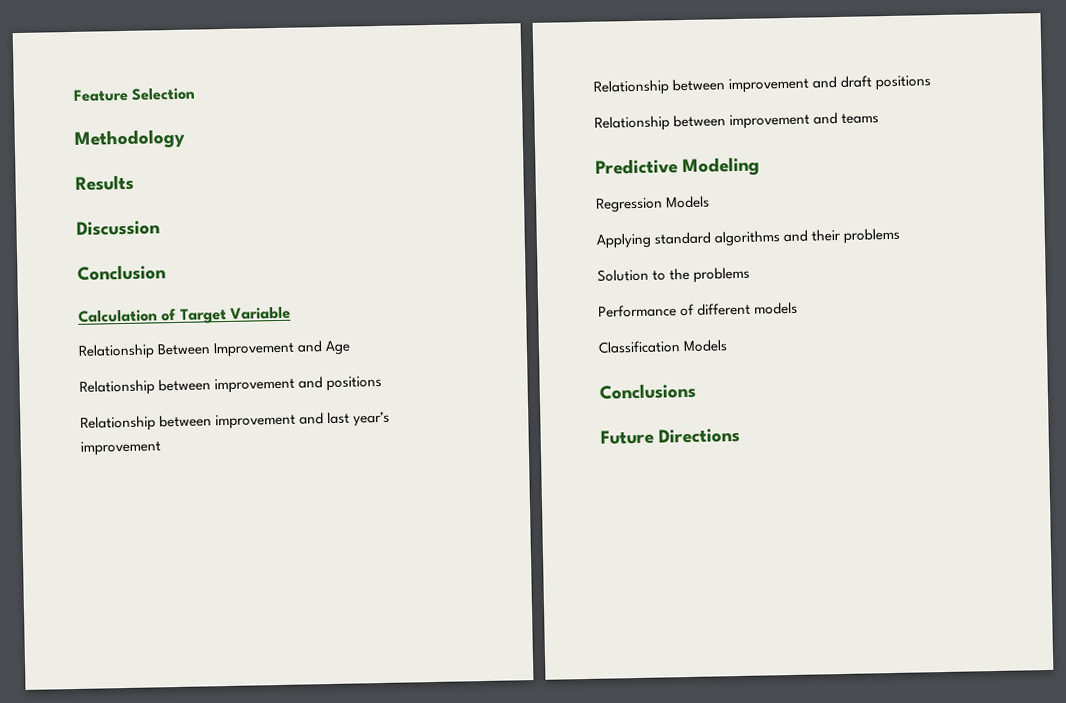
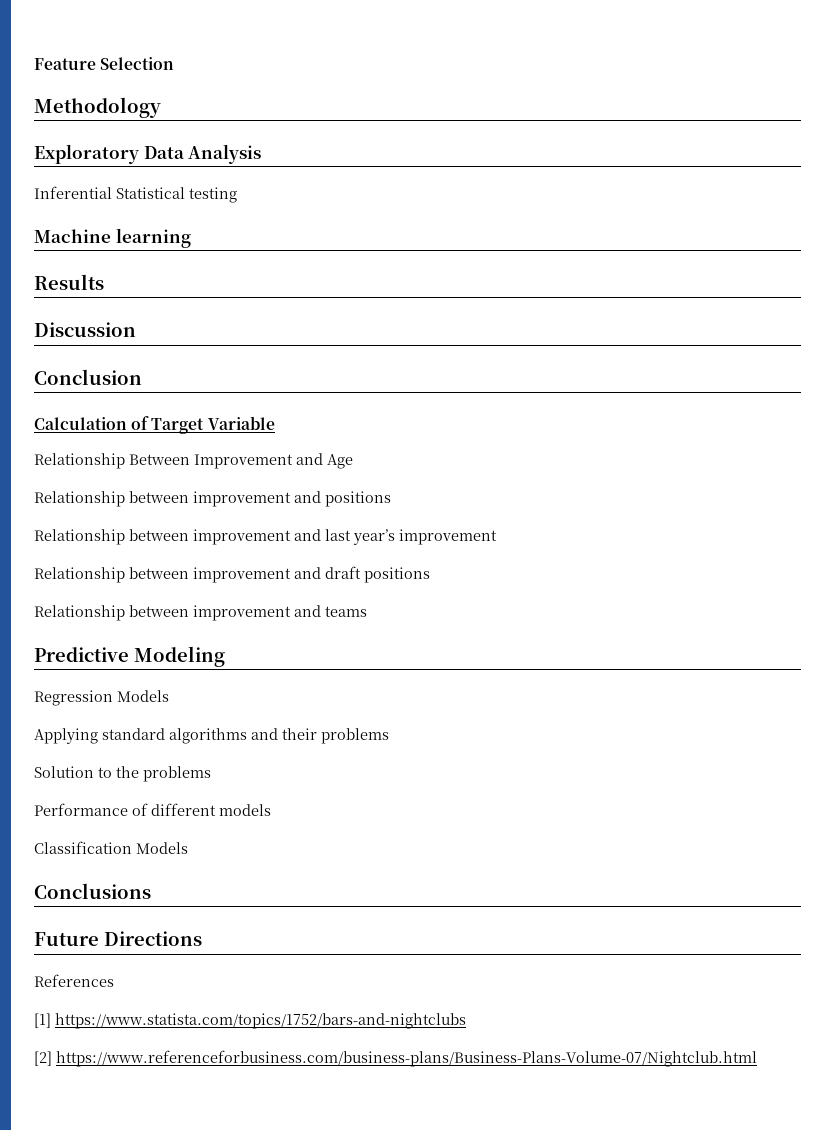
+ Exploratory Data Analysis
+ Inferential Statistical testing
+ Machine learning
+ References
+ [1] https://www.statista.com/topics/1752/bars-and-nightclubs
+ [2] https://www.referenceforbusiness.com/business-plans/Business-Plans-Volume-07/Nightclub.html

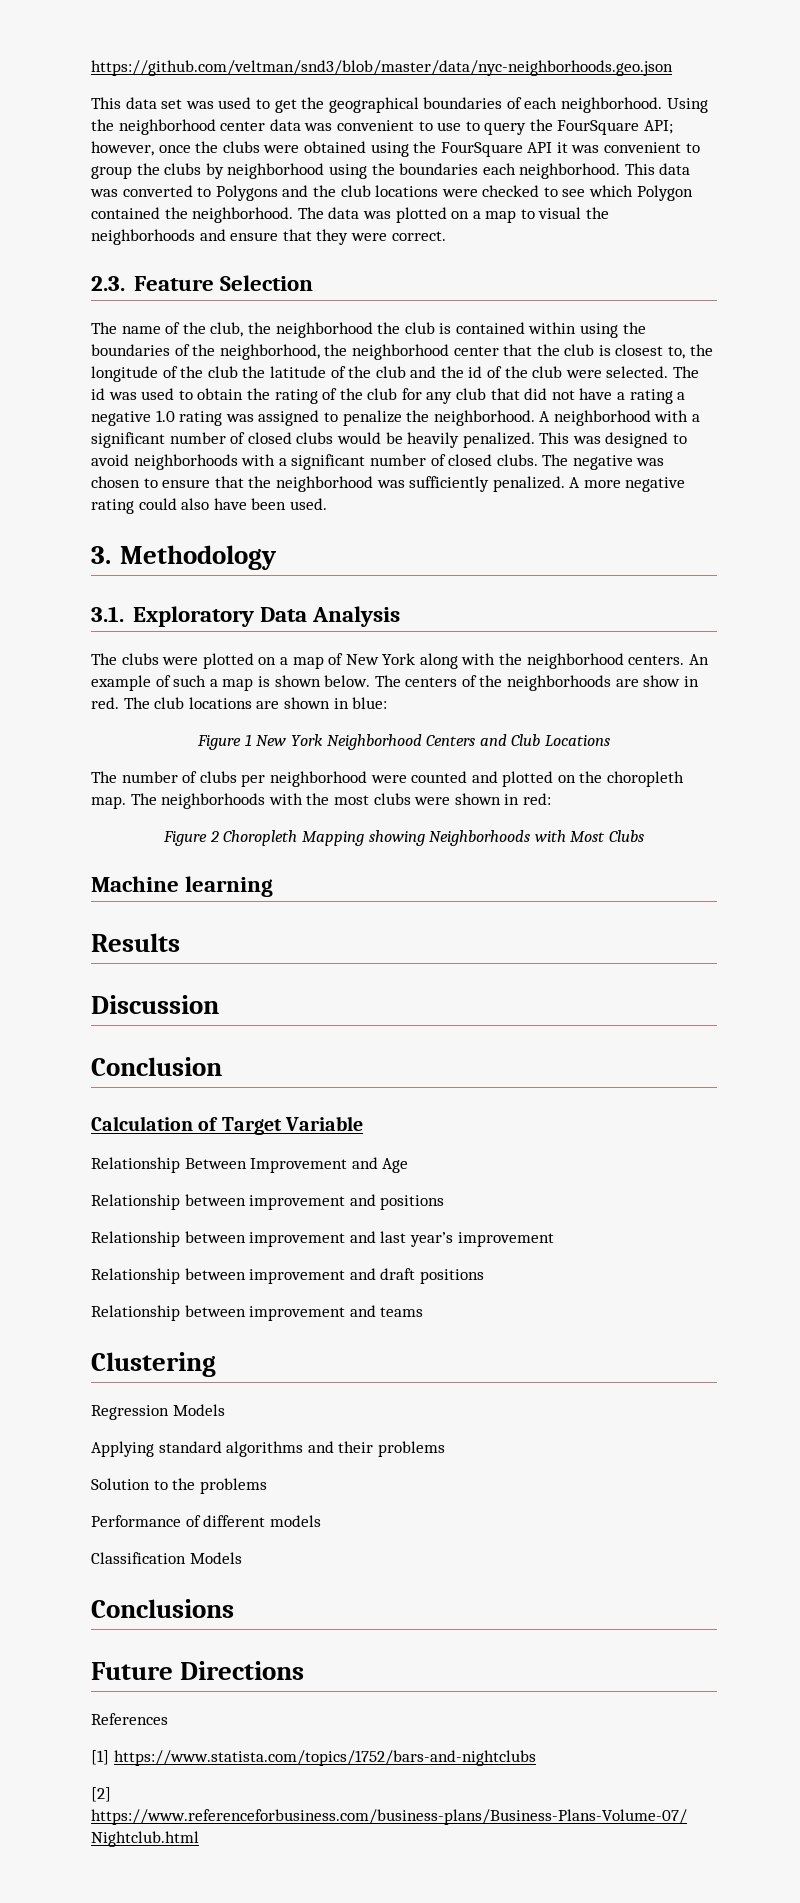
- Feature Selection
- Methodology
+ https://github.com/veltman/snd3/blob/master/data/nyc-neighborhoods.geo.json
+ This data set was used to get the geographical boundaries of each neighborhood. Using the neighborhood center data was convenient to use to query the FourSquare API; however, once the clubs were obtained using the FourSquare API it was convenient to group the clubs by neighborhood using the boundaries each neighborhood. This data was converted to Polygons and the club locations were checked to see which Polygon contained the neighborhood. The data was plotted on a map to visual the neighborhoods and ensure that they were correct.
+ 2.3. Feature Selection
+ The name of the club, the neighborhood the club is contained within using the boundaries of the neighborhood, the neighborhood center that the club is closest to, the longitude of the club the latitude of the club and the id of the club were selected. The id was used to obtain the rating of the club for any club that did not have a rating a negative 1.0 rating was assigned to penalize the neighborhood. A neighborhood with a significant number of closed clubs would be heavily penalized. This was designed to avoid neighborhoods with a significant number of closed clubs. The negative was chosen to ensure that the neighborhood was sufficiently penalized. A more negative rating could also have been used.
+ 3. Methodology
- Exploratory Data Analysis
+ 3.1. Exploratory Data Analysis
- Inferential Statistical testing
+ The clubs were plotted on a map of New York along with the neighborhood centers. An example of such a map is shown below. The centers of the neighborhoods are show in red. The club locations are shown in blue:
+ Figure 1 New York Neighborhood Centers and Club Locations
+ The number of clubs per neighborhood were counted and plotted on the choropleth map. The neighborhoods with the most clubs were shown in red:
+ Figure 2 Choropleth Mapping showing Neighborhoods with Most Clubs
- Predictive Modeling
+ Clustering

